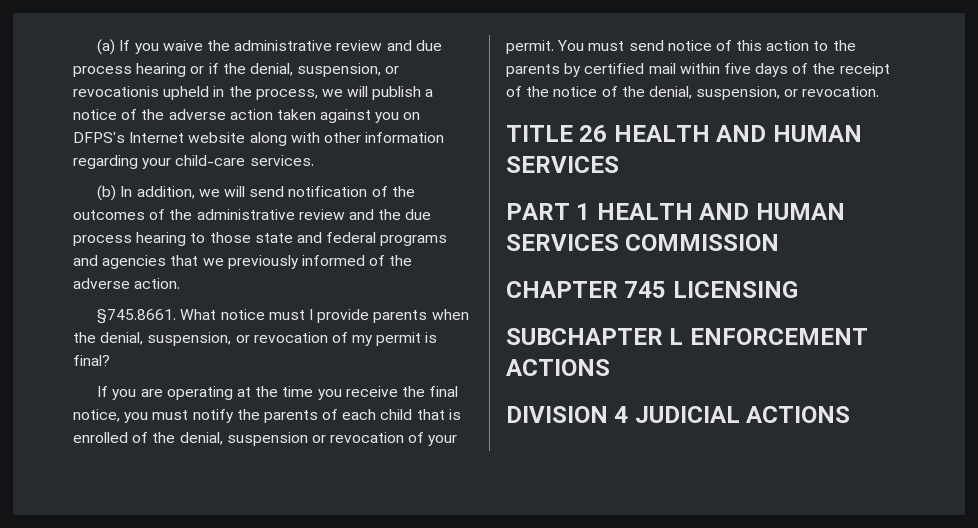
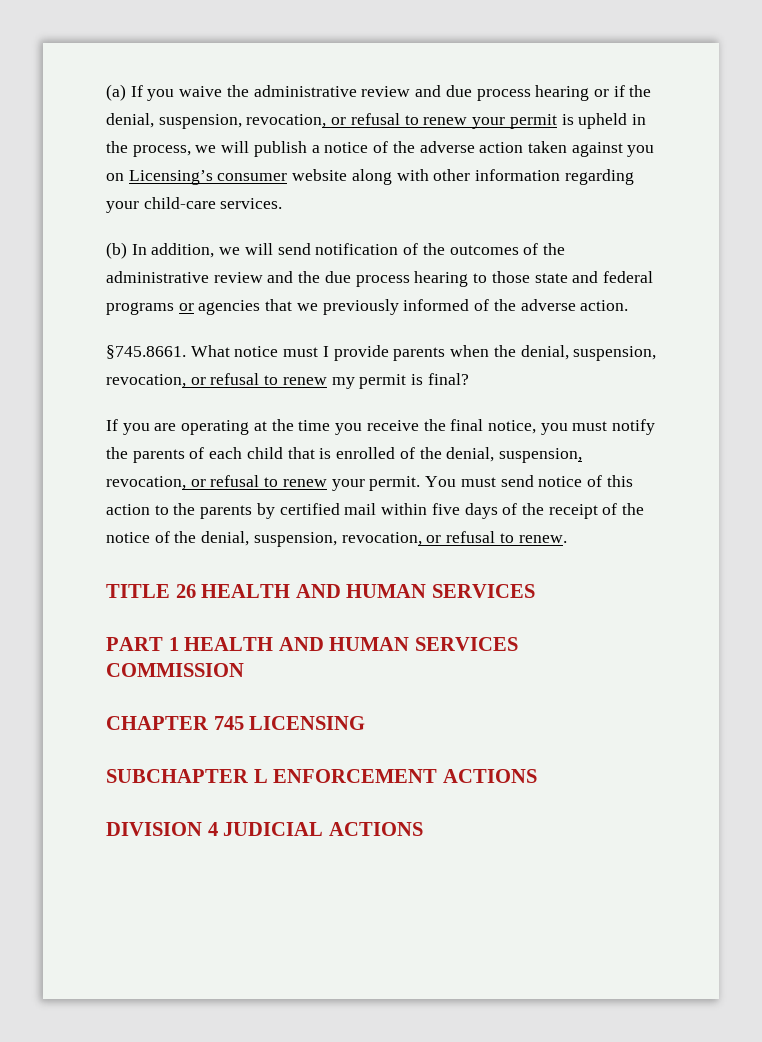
- (a) If you waive the administrative review and due process hearing or if the denial, suspension, or revocationis upheld in the process, we will publish a notice of the adverse action taken against you on DFPS's Internet website along with other information regarding your child-care services.
+ (a) If you waive the administrative review and due process hearing or if the denial, suspension, revocation, or refusal to renew your permit is upheld in the process, we will publish a notice of the adverse action taken against you on Licensing’s consumer website along with other information regarding your child-care services.
- (b) In addition, we will send notification of the outcomes of the administrative review and the due process hearing to those state and federal programs and agencies that we previously informed of the adverse action.
+ (b) In addition, we will send notification of the outcomes of the administrative review and the due process hearing to those state and federal programs or agencies that we previously informed of the adverse action.
- §745.8661. What notice must I provide parents when the denial, suspension, or revocation of my permit is final?
+ §745.8661. What notice must I provide parents when the denial, suspension, revocation, or refusal to renew my permit is final?
- If you are operating at the time you receive the final notice, you must notify the parents of each child that is enrolled of the denial, suspension or revocation of your permit.
+ If you are operating at the time you receive the final notice, you must notify the parents of each child that is enrolled of the denial, suspension, revocation, or refusal to renew your permit.
- You must send notice of this action to the parents by certified mail within five days of the receipt of the notice of the denial, suspension, or revocation.
+ You must send notice of this action to the parents by certified mail within five days of the receipt of the notice of the denial, suspension, revocation, or refusal to renew.

